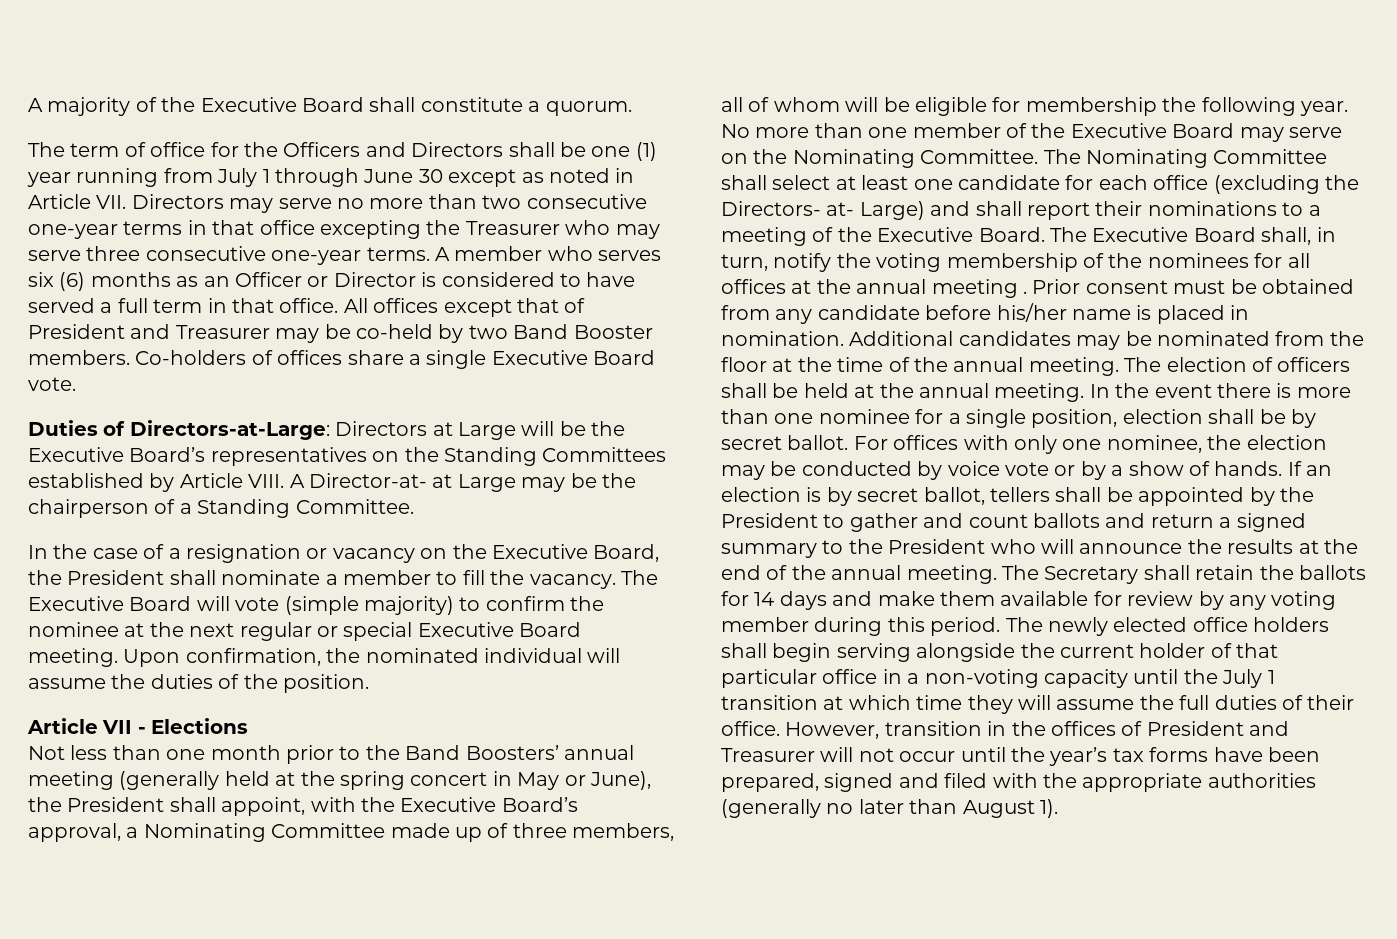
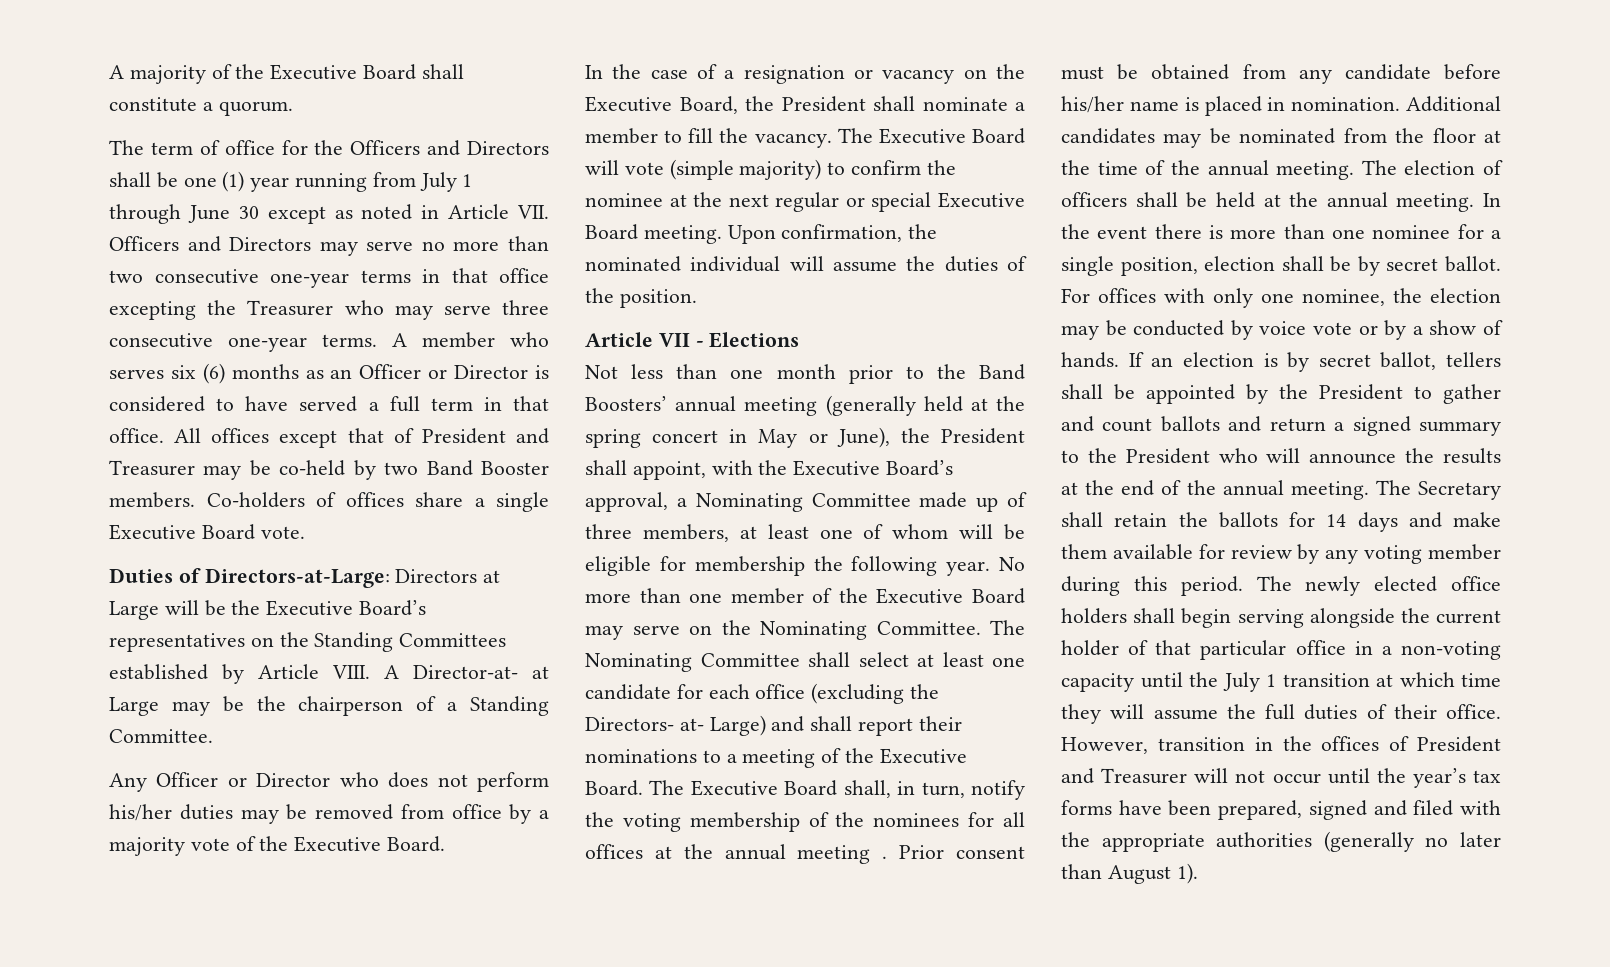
- The term of office for the Officers and Directors shall be one (1) year running from July 1 through June 30 except as noted in Article VII. Directors may serve no more than two consecutive one-year terms in that office excepting the Treasurer who may serve three consecutive one-year terms.
+ The term of office for the Officers and Directors shall be one (1) year running from July 1 through June 30 except as noted in Article VII. Officers and Directors may serve no more than two consecutive one-year terms in that office excepting the Treasurer who may serve three consecutive one-year terms.
+ Any Officer or Director who does not perform his/her duties may be removed from office by a majority vote of the Executive Board.
- Not less than one month prior to the Band Boosters’ annual meeting (generally held at the spring concert in May or June), the President shall appoint, with the Executive Board’s approval, a Nominating Committee made up of three members, all of whom will be eligible for membership the following year.
+ Not less than one month prior to the Band Boosters’ annual meeting (generally held at the spring concert in May or June), the President shall appoint, with the Executive Board’s approval, a Nominating Committee made up of three members, at least one of whom will be eligible for membership the following year.

